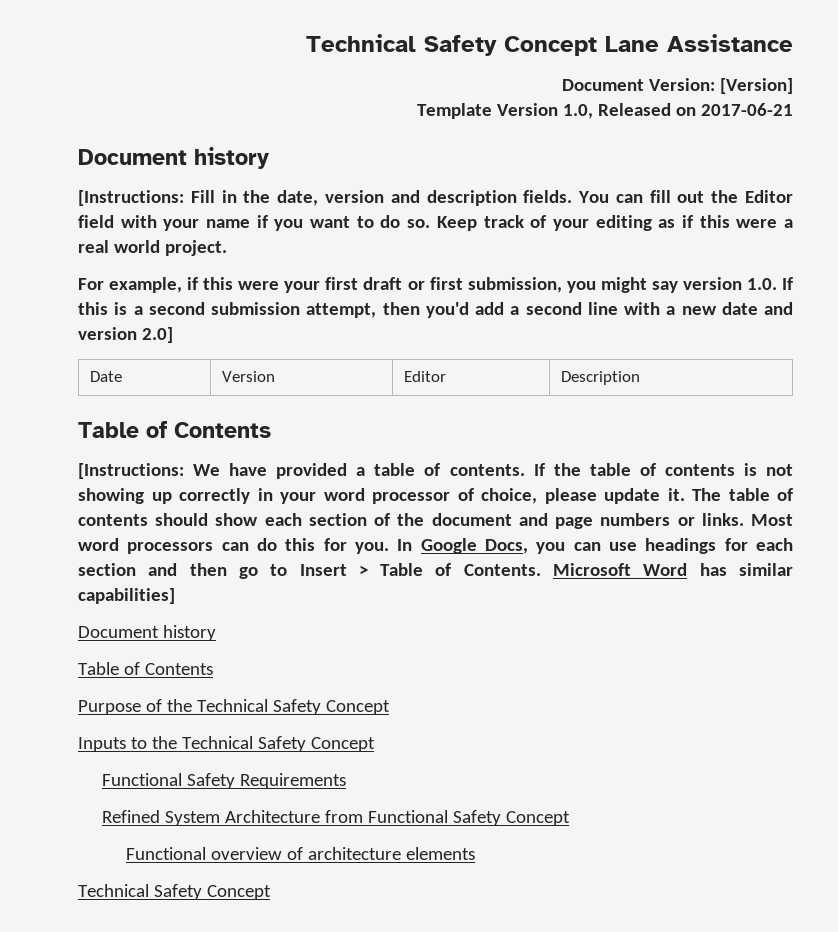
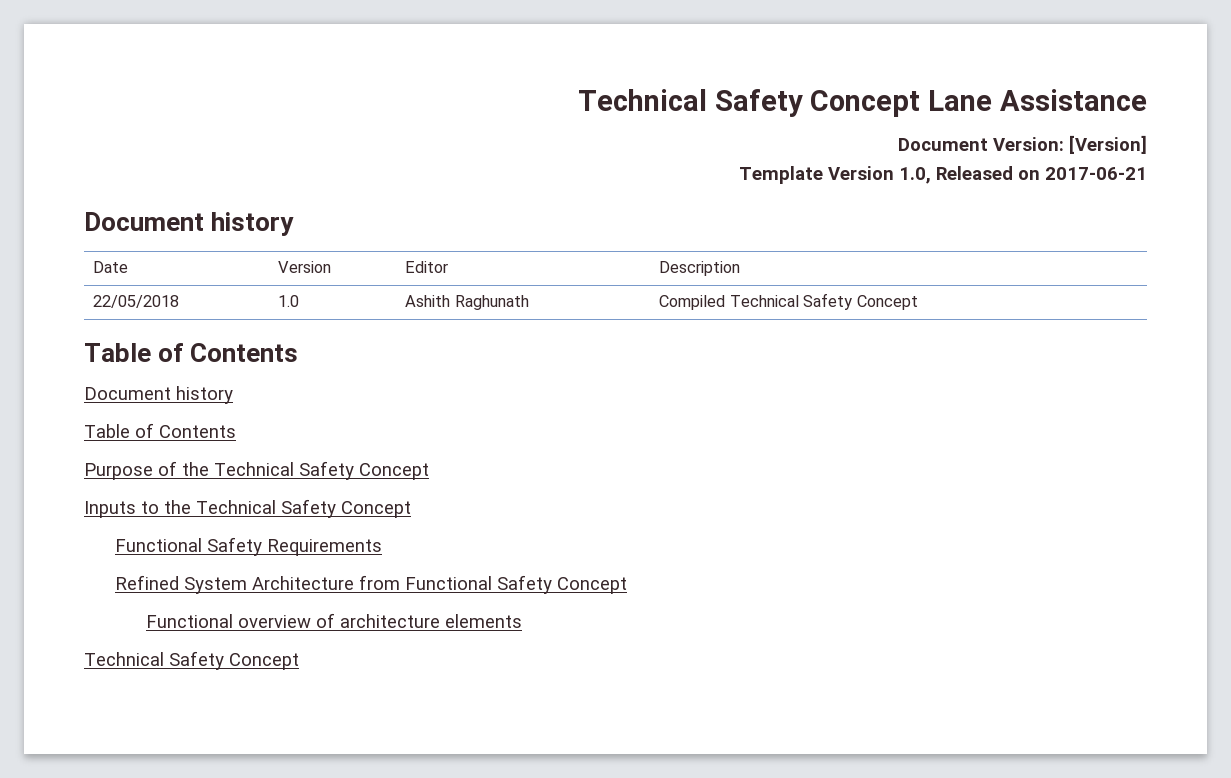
- [Instructions: Fill in the date, version and description fields. You can fill out the Editor field with your name if you want to do so. Keep track of your editing as if this were a real world project.
- For example, if this were your first draft or first submission, you might say version 1.0. If this is a second submission attempt, then you'd add a second line with a new date and version 2.0]
  Date | Version | Editor | Description
+ 22/05/2018 | 1.0 | Ashith Raghunath | Compiled Technical Safety Concept
  Table of Contents
- [Instructions: We have provided a table of contents. If the table of contents is not showing up correctly in your word processor of choice, please update it. The table of contents should show each section of the document and page numbers or links. Most word processors can do this for you. In Google Docs, you can use headings for each section and then go to Insert > Table of Contents. Microsoft Word has similar capabilities]

